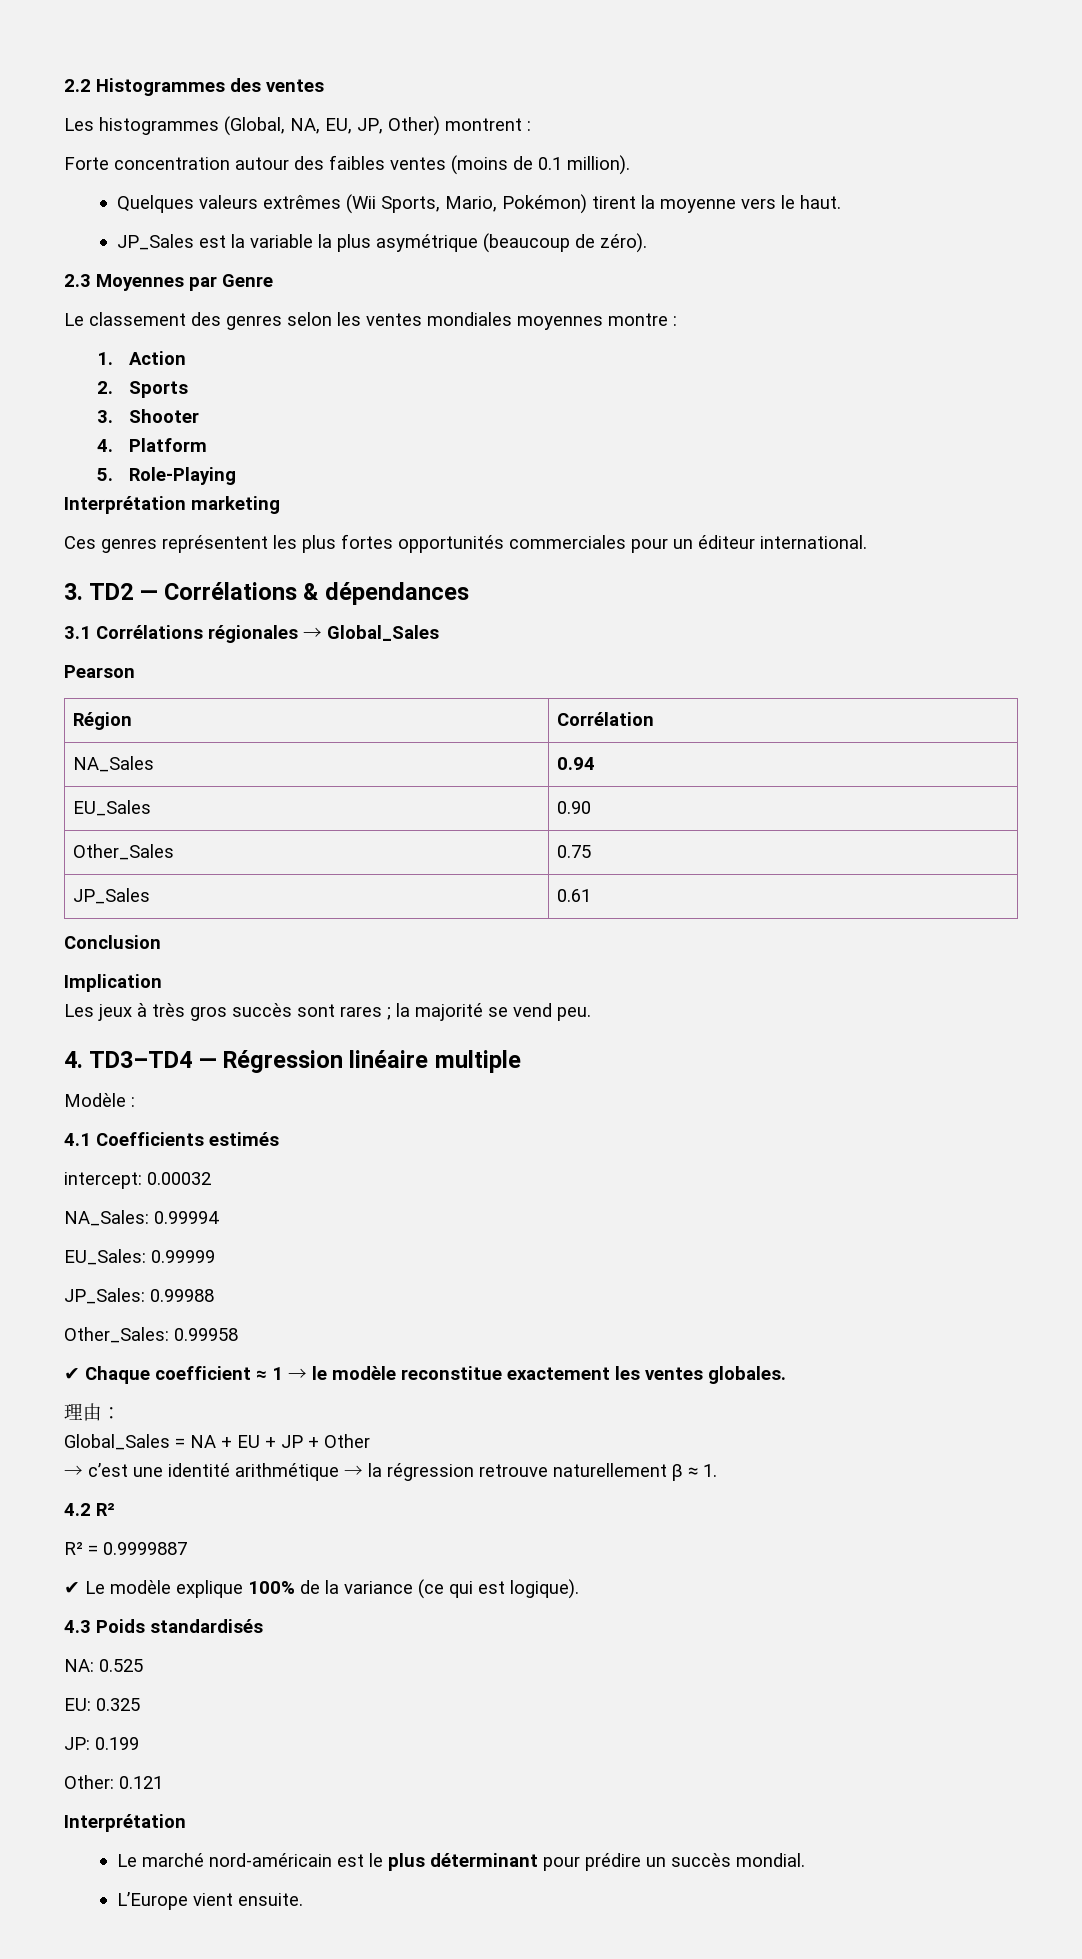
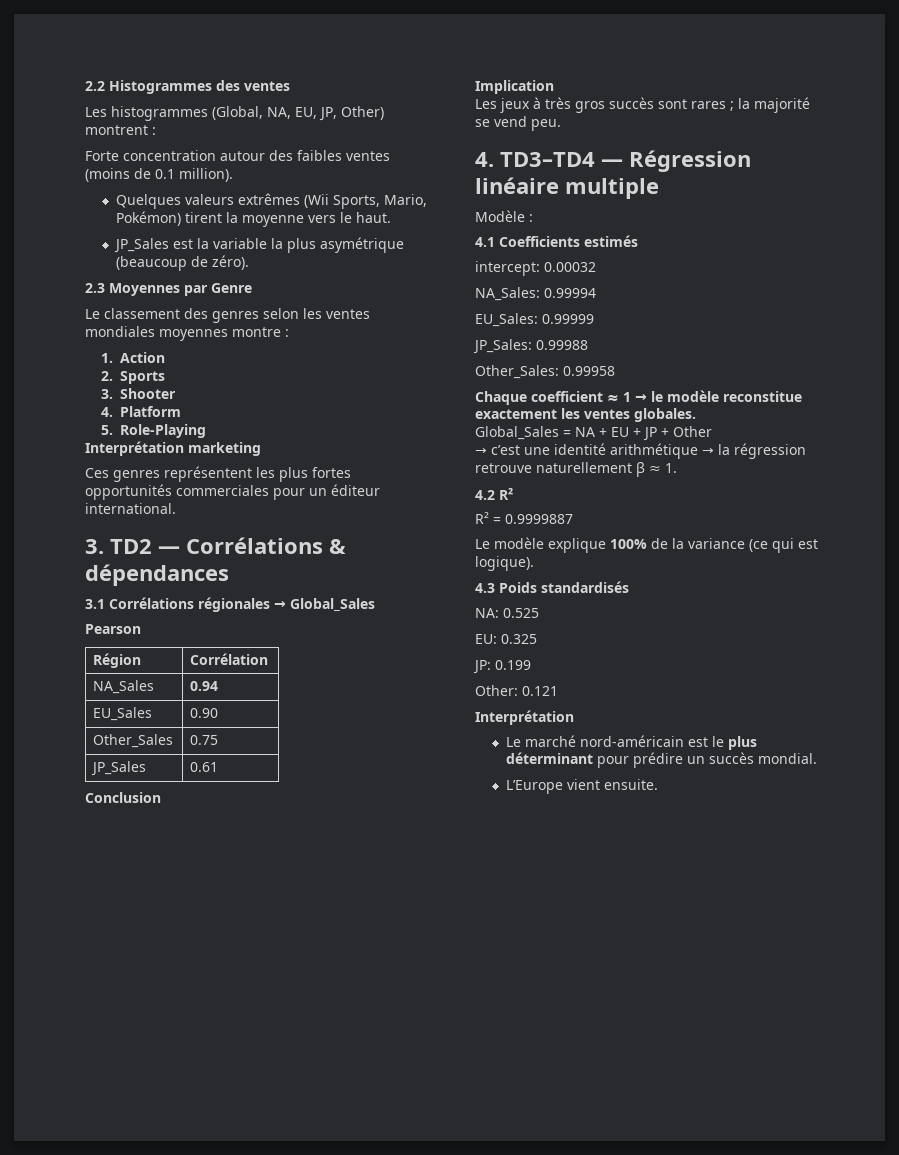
- ✔ Chaque coefficient ≈ 1 → le modèle reconstitue exactement les ventes globales.
+ Chaque coefficient ≈ 1 → le modèle reconstitue exactement les ventes globales.
- 理由：
- ✔ Le modèle explique 100% de la variance (ce qui est logique).
+ Le modèle explique 100% de la variance (ce qui est logique).

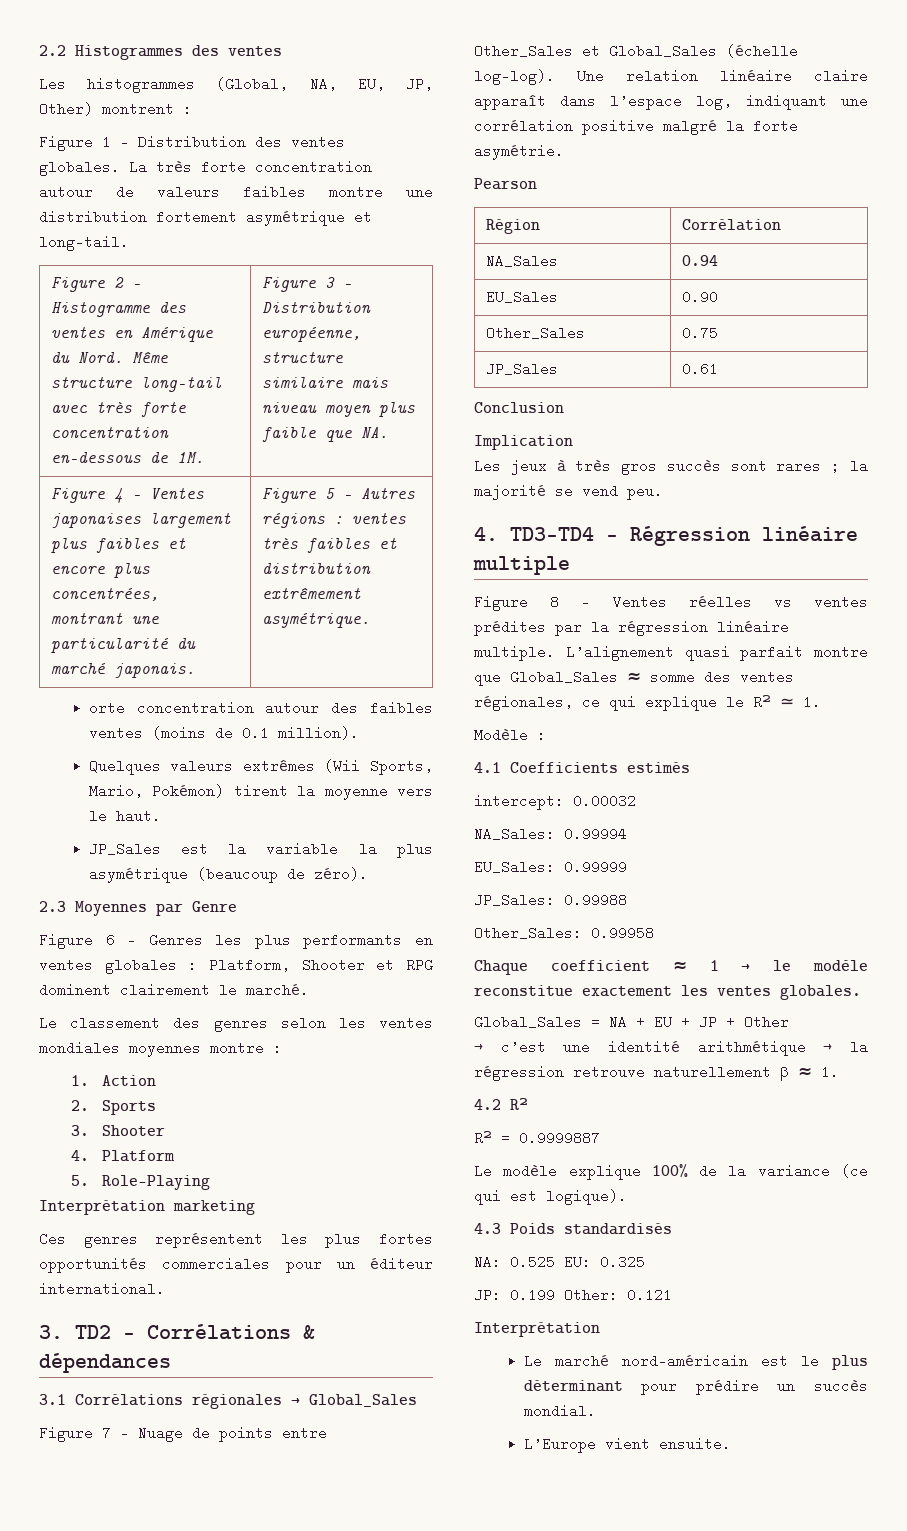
- Forte concentration autour des faibles ventes (moins de 0.1 million).
+ Figure 1 - Distribution des ventes globales. La très forte concentration autour de valeurs faibles montre une distribution fortement asymétrique et long-tail.
+ Figure 2 - Histogramme des ventes en Amérique du Nord. Même structure long-tail avec très forte concentration en-dessous de 1M. | Figure 3 - Distribution européenne, structure similaire mais niveau moyen plus faible que NA.
+ Figure 4 - Ventes japonaises largement plus faibles et encore plus concentrées, montrant une particularité du marché japonais. | Figure 5 - Autres régions : ventes très faibles et distribution extrêmement asymétrique.
+ orte concentration autour des faibles ventes (moins de 0.1 million).
+ Figure 6 - Genres les plus performants en ventes globales : Platform, Shooter et RPG dominent clairement le marché.
+ Figure 7 - Nuage de points entre Other_Sales et Global_Sales (échelle log-log). Une relation linéaire claire apparaît dans l’espace log, indiquant une corrélation positive malgré la forte asymétrie.
+ Figure 8 - Ventes réelles vs ventes prédites par la régression linéaire multiple. L’alignement quasi parfait montre que Global_Sales ≈ somme des ventes régionales, ce qui explique le R² ≃ 1.
- NA: 0.525
- EU: 0.325
+ NA: 0.525 EU: 0.325
- JP: 0.199
- Other: 0.121
+ JP: 0.199 Other: 0.121

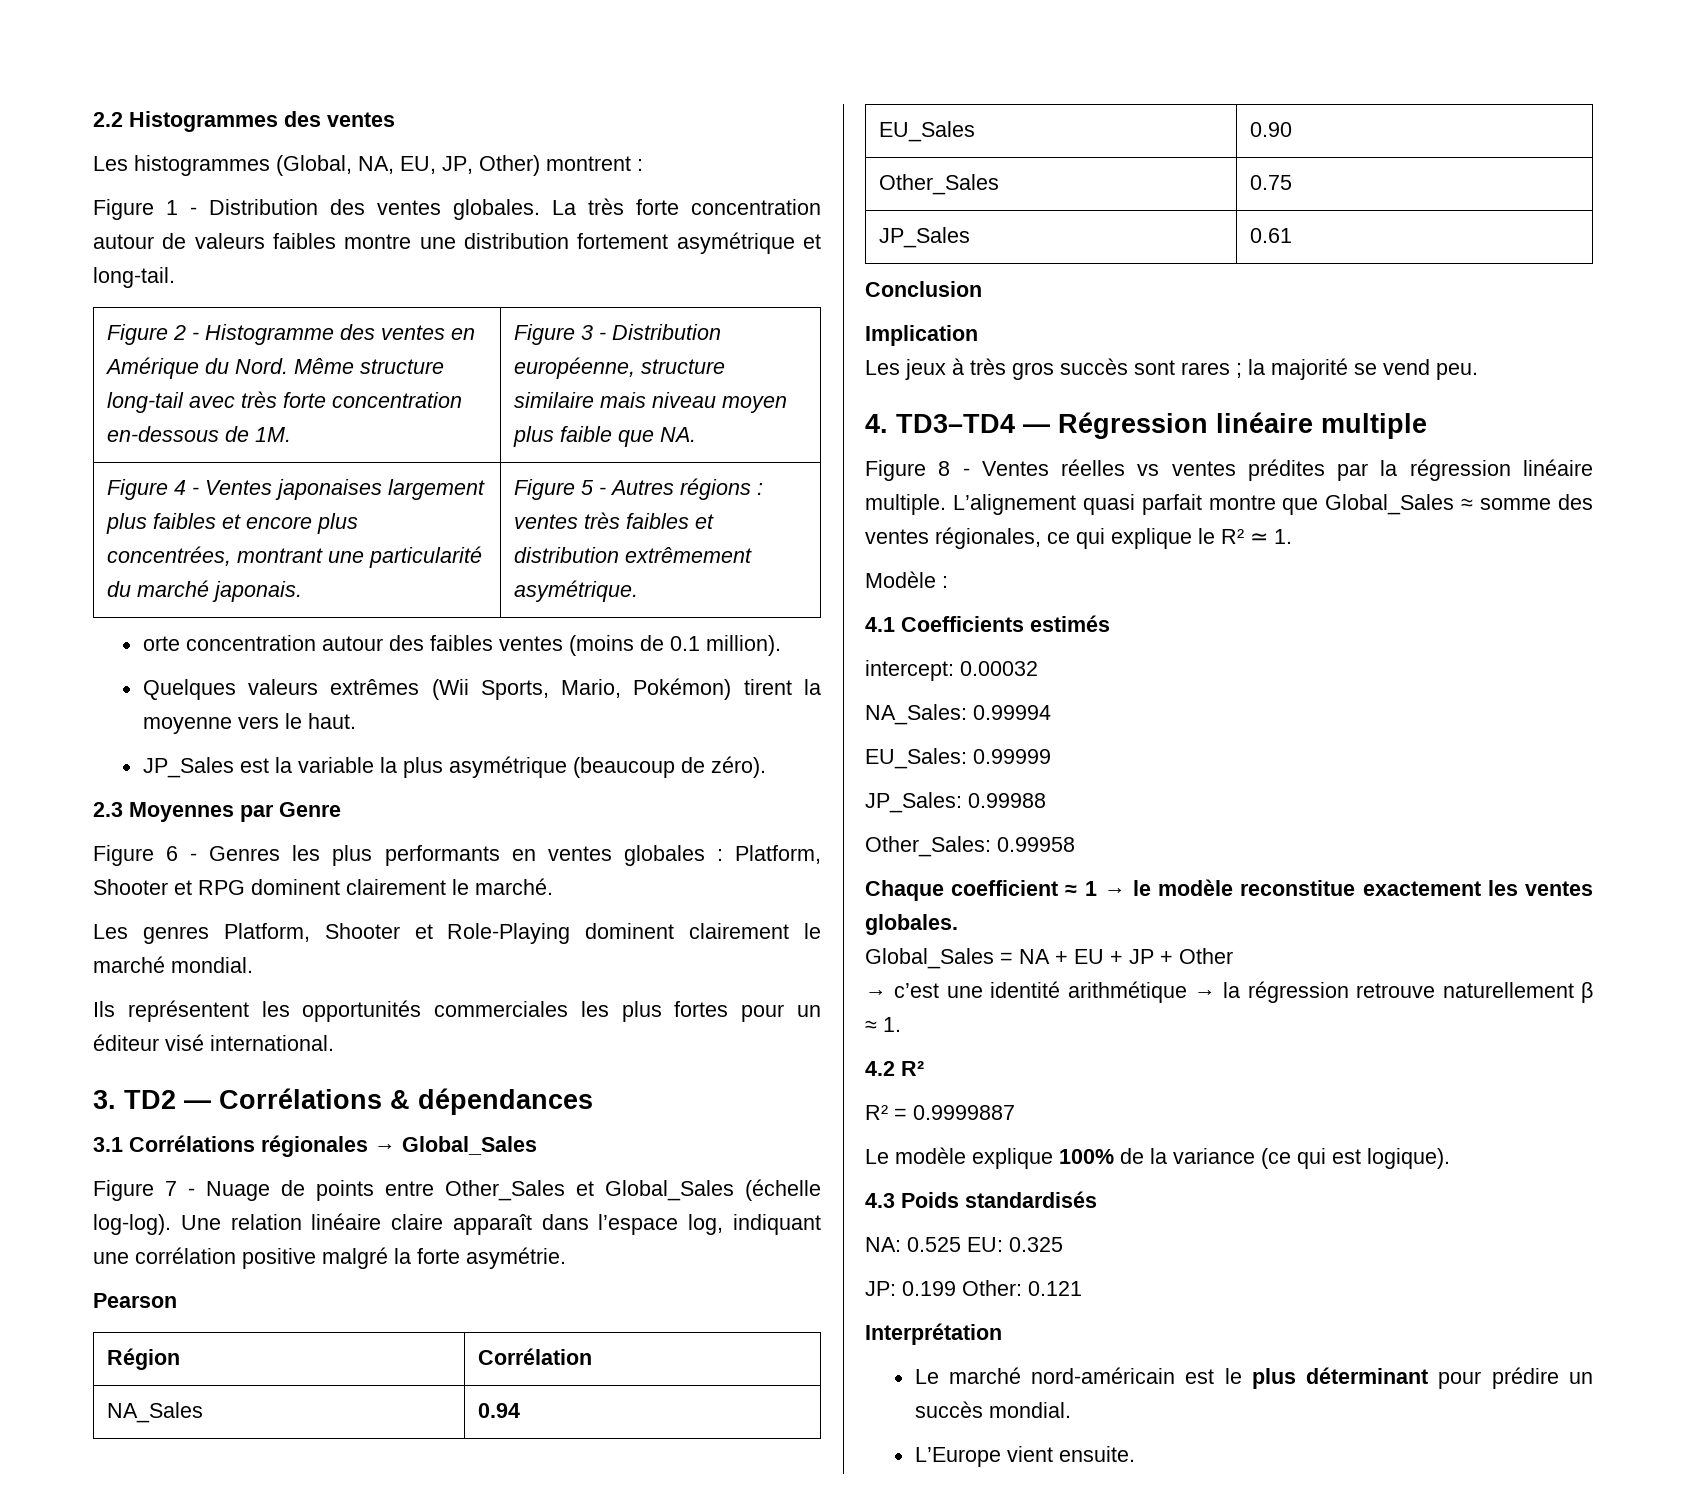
- Le classement des genres selon les ventes mondiales moyennes montre :
- 1. Action
- 2. Sports
- 3. Shooter
- 4. Platform
- 5. Role-Playing
- Interprétation marketing
- Ces genres représentent les plus fortes opportunités commerciales pour un éditeur international.
+ Les genres Platform, Shooter et Role-Playing dominent clairement le marché mondial.
+ Ils représentent les opportunités commerciales les plus fortes pour un éditeur visé international.

